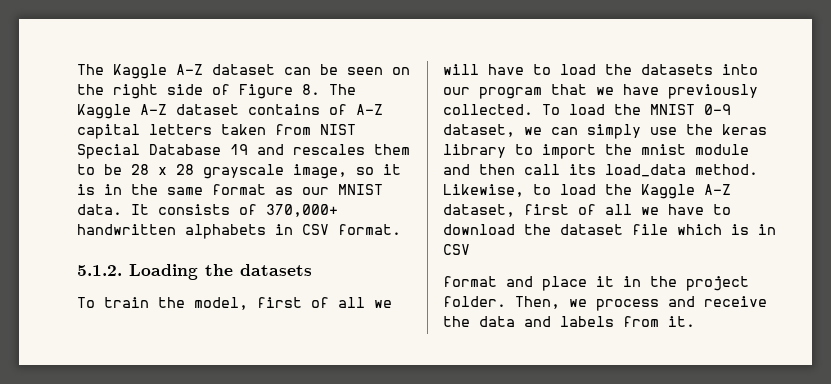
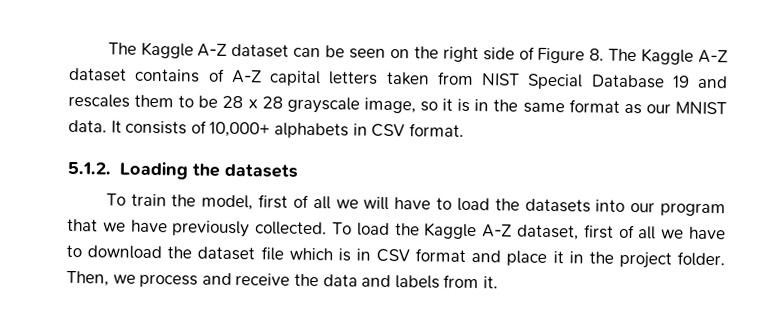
- It consists of 370,000+ handwritten alphabets in CSV format.
+ It consists of 10,000+ alphabets in CSV format.
- To load the MNIST 0-9 dataset, we can simply use the keras library to import the mnist module and then call its load_data method. Likewise, to load the Kaggle A-Z dataset, first of all we have to download the dataset file which is in CSV
- format and place it in the project folder.
+ To load the Kaggle A-Z dataset, first of all we have to download the dataset file which is in CSV format and place it in the project folder.

